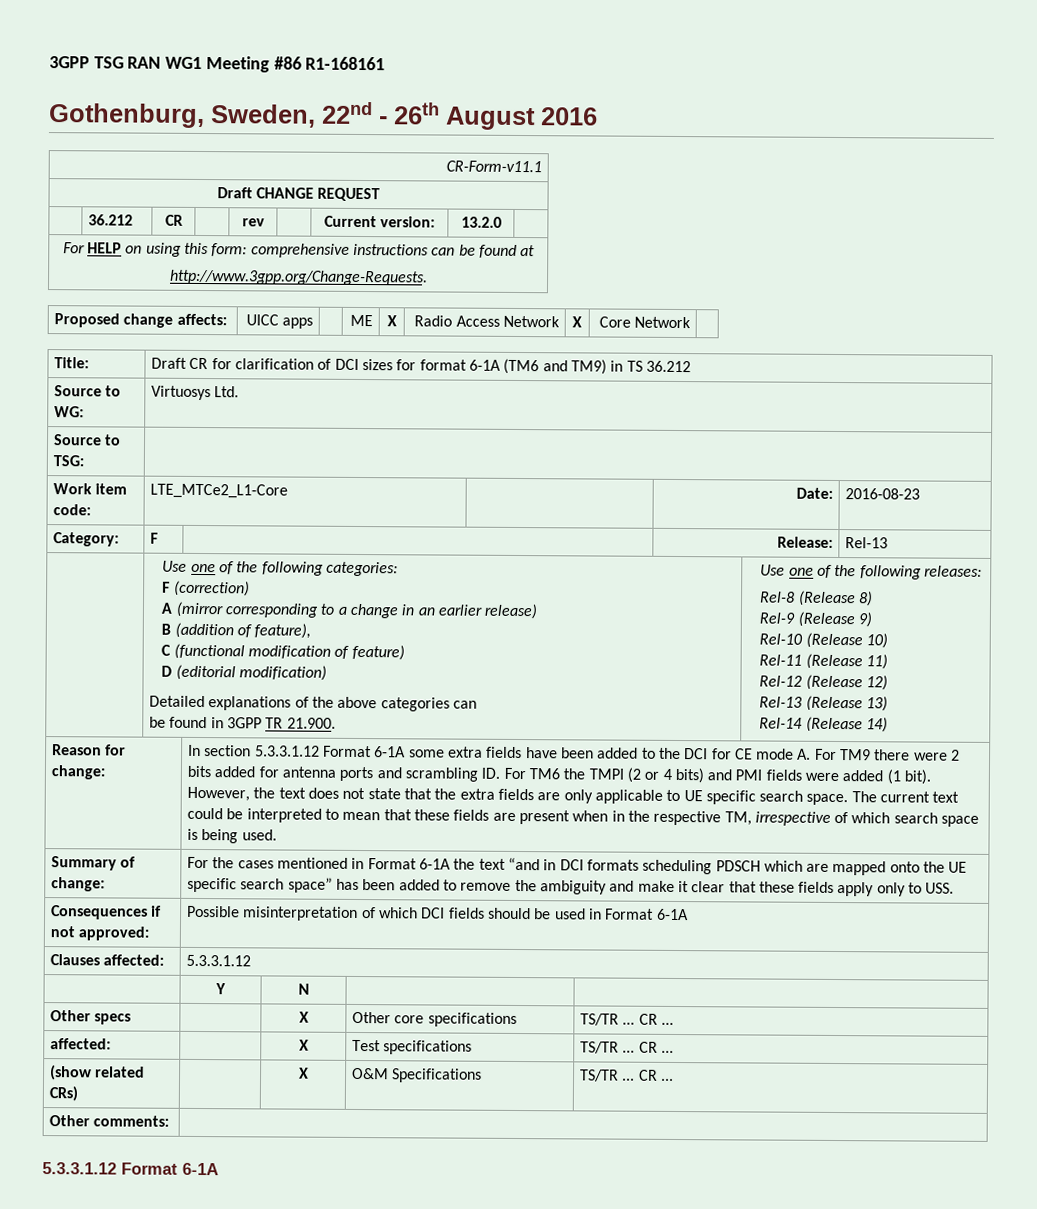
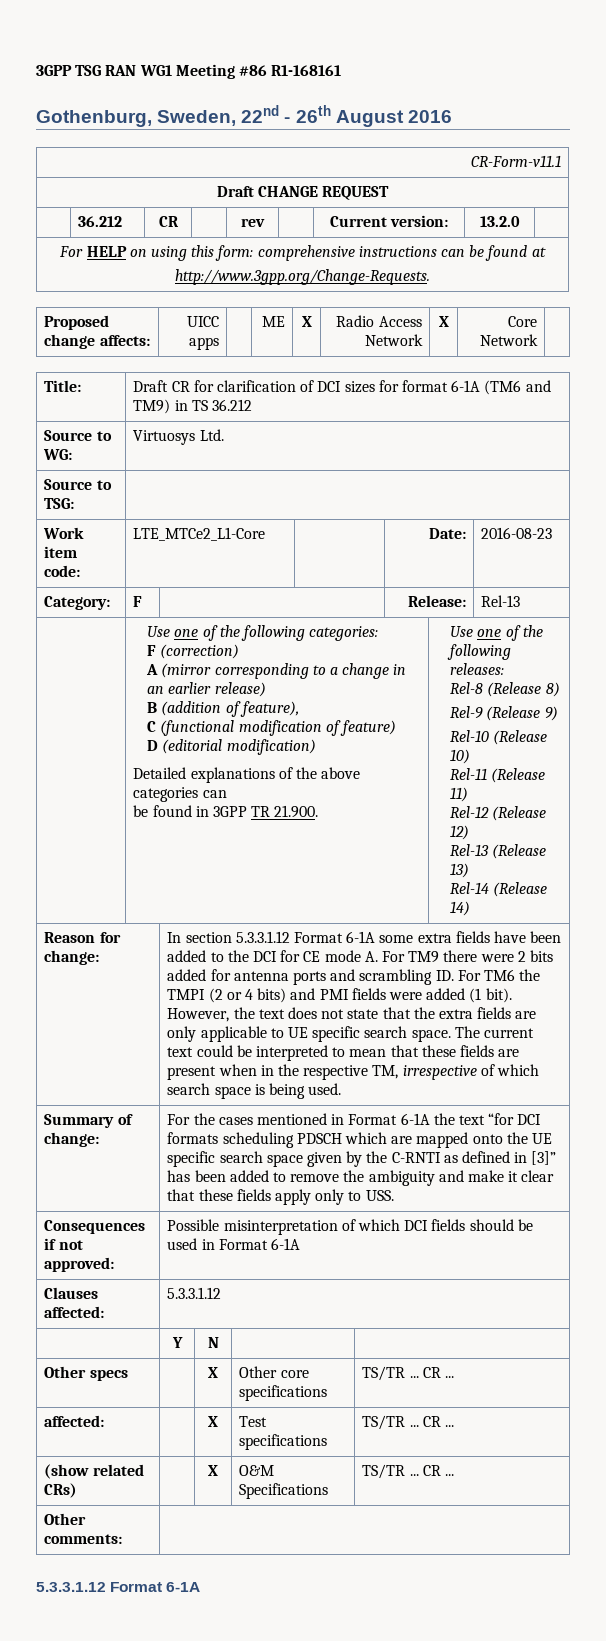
- For the cases mentioned in Format 6-1A the text “and in DCI formats scheduling PDSCH which are mapped onto the UE specific search space” has been added to remove the ambiguity and make it clear that these fields apply only to USS.
+ For the cases mentioned in Format 6-1A the text “for DCI formats scheduling PDSCH which are mapped onto the UE specific search space given by the C-RNTI as defined in [3]” has been added to remove the ambiguity and make it clear that these fields apply only to USS.

